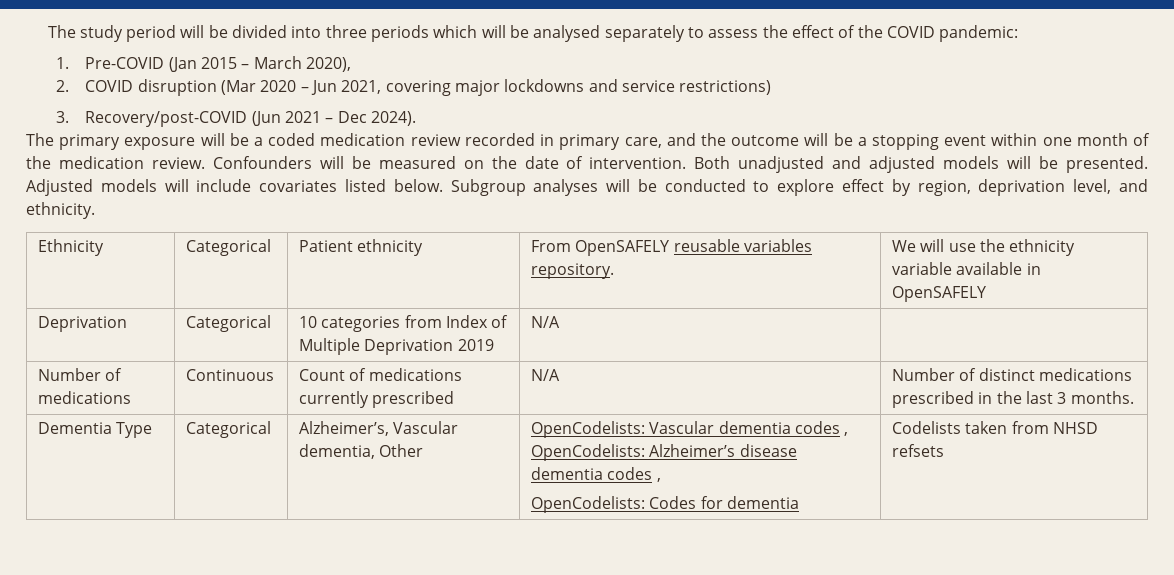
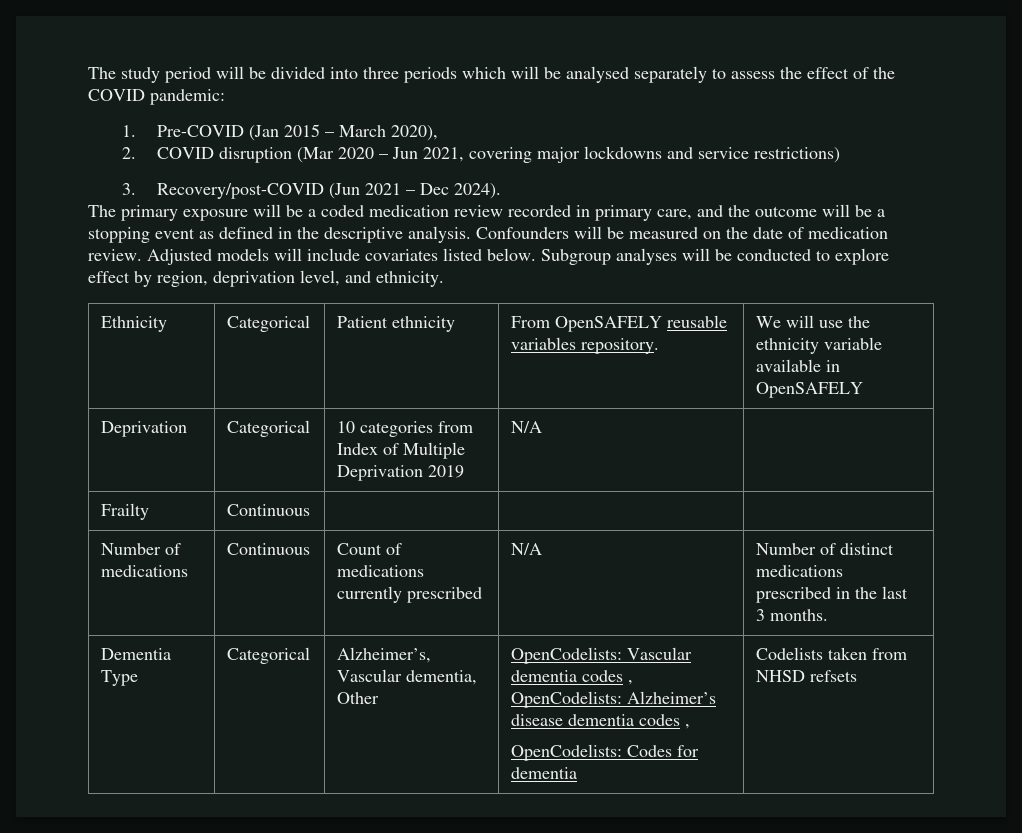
- The primary exposure will be a coded medication review recorded in primary care, and the outcome will be a stopping event within one month of the medication review.
+ The primary exposure will be a coded medication review recorded in primary care, and the outcome will be a stopping event as defined in the descriptive analysis.
- Confounders will be measured on the date of intervention. Both unadjusted and adjusted models will be presented.
+ Confounders will be measured on the date of medication review.
+ Frailty | Continuous | | |

